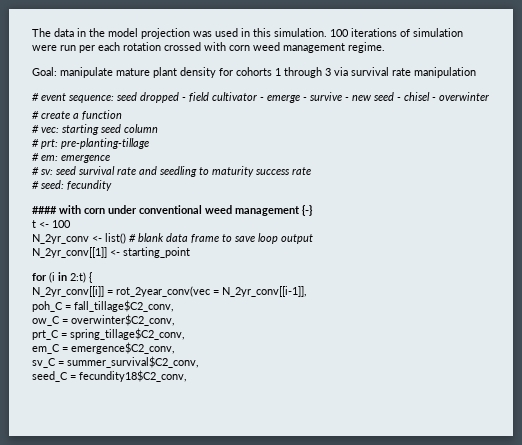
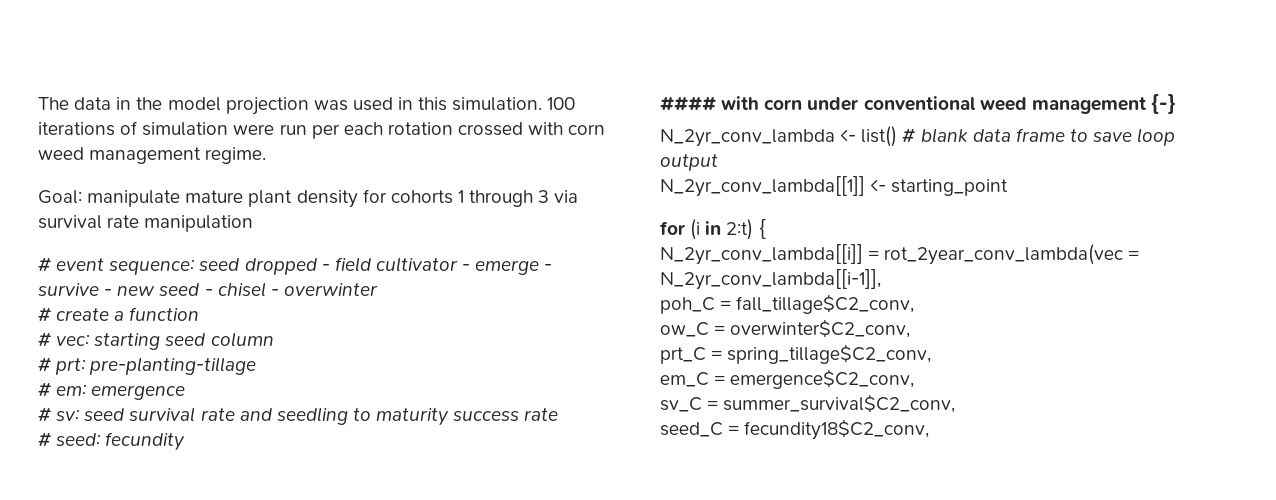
- t <- 100
- N_2yr_conv <- list() # blank data frame to save loop output
+ N_2yr_conv_lambda <- list() # blank data frame to save loop output
- N_2yr_conv[[1]] <- starting_point
+ N_2yr_conv_lambda[[1]] <- starting_point
- N_2yr_conv[[i]] = rot_2year_conv(vec = N_2yr_conv[[i-1]],
+ N_2yr_conv_lambda[[i]] = rot_2year_conv_lambda(vec = N_2yr_conv_lambda[[i-1]],

